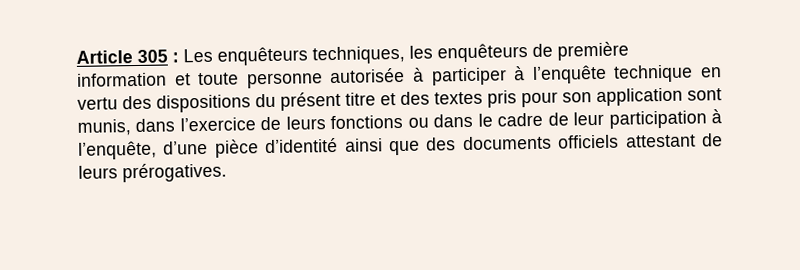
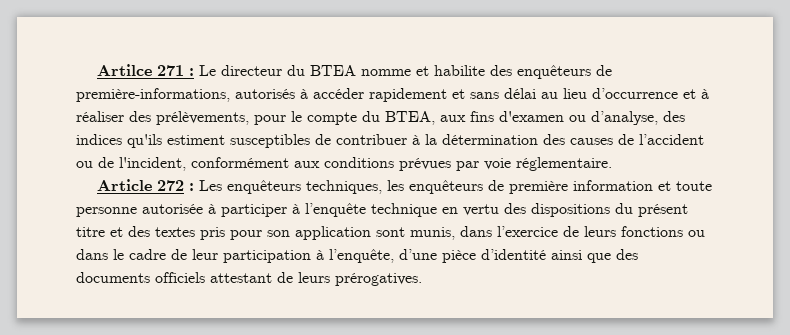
- Article 305 : Les enquêteurs techniques, les enquêteurs de première information et toute personne autorisée à participer à l’enquête technique en vertu des dispositions du présent titre et des textes pris pour son application sont munis, dans l’exercice de leurs fonctions ou dans le cadre de leur participation à l’enquête, d’une pièce d’identité ainsi que des documents officiels attestant de leurs prérogatives.
+ Artilce 271 : Le directeur du BTEA nomme et habilite des enquêteurs de première-informations, autorisés à accéder rapidement et sans délai au lieu d’occurrence et à réaliser des prélèvements, pour le compte du BTEA, aux fins d'examen ou d’analyse, des indices qu'ils estiment susceptibles de contribuer à la détermination des causes de l’accident ou de l'incident, conformément aux conditions prévues par voie réglementaire.
+ Article 272 : Les enquêteurs techniques, les enquêteurs de première information et toute personne autorisée à participer à l’enquête technique en vertu des dispositions du présent titre et des textes pris pour son application sont munis, dans l’exercice de leurs fonctions ou dans le cadre de leur participation à l’enquête, d’une pièce d’identité ainsi que des documents officiels attestant de leurs prérogatives.

